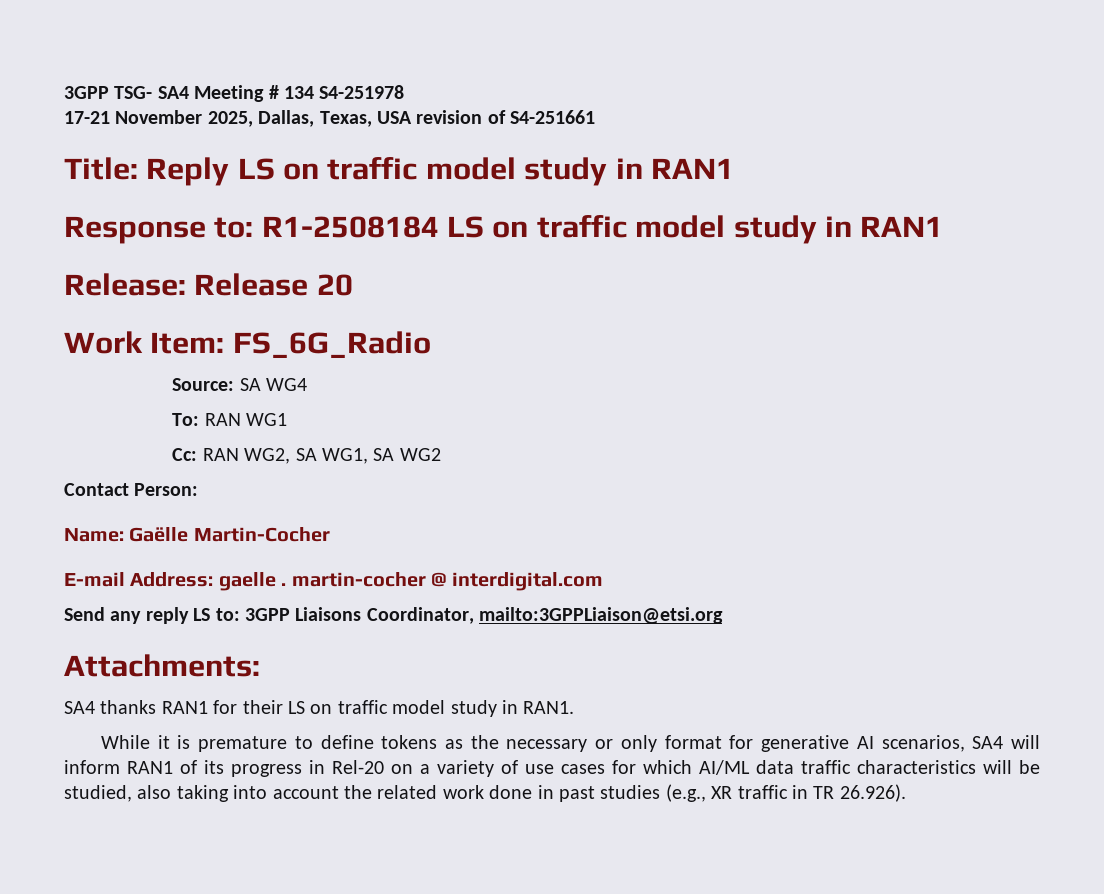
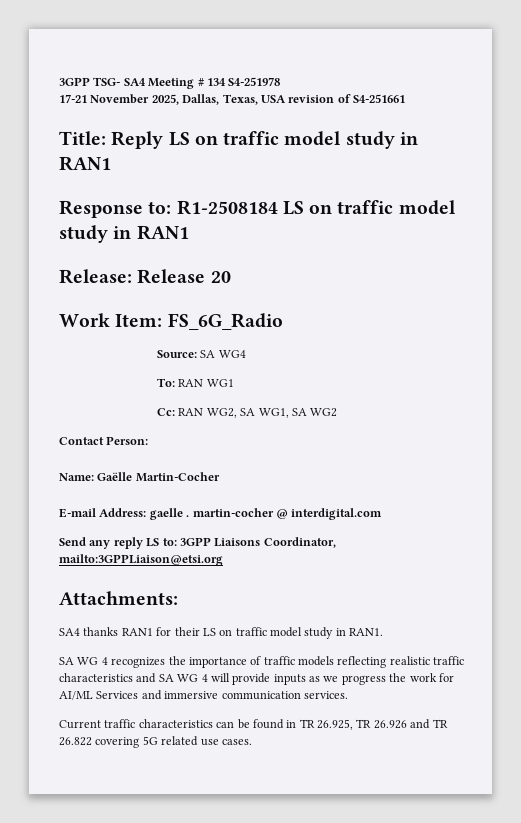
- While it is premature to define tokens as the necessary or only format for generative AI scenarios, SA4 will inform RAN1 of its progress in Rel-20 on a variety of use cases for which AI/ML data traffic characteristics will be studied, also taking into account the related work done in past studies (e.g., XR traffic in TR 26.926).
+ SA WG 4 recognizes the importance of traffic models reflecting realistic traffic characteristics and SA WG 4 will provide inputs as we progress the work for AI/ML Services and immersive communication services.
+ Current traffic characteristics can be found in TR 26.925, TR 26.926 and TR 26.822 covering 5G related use cases.

